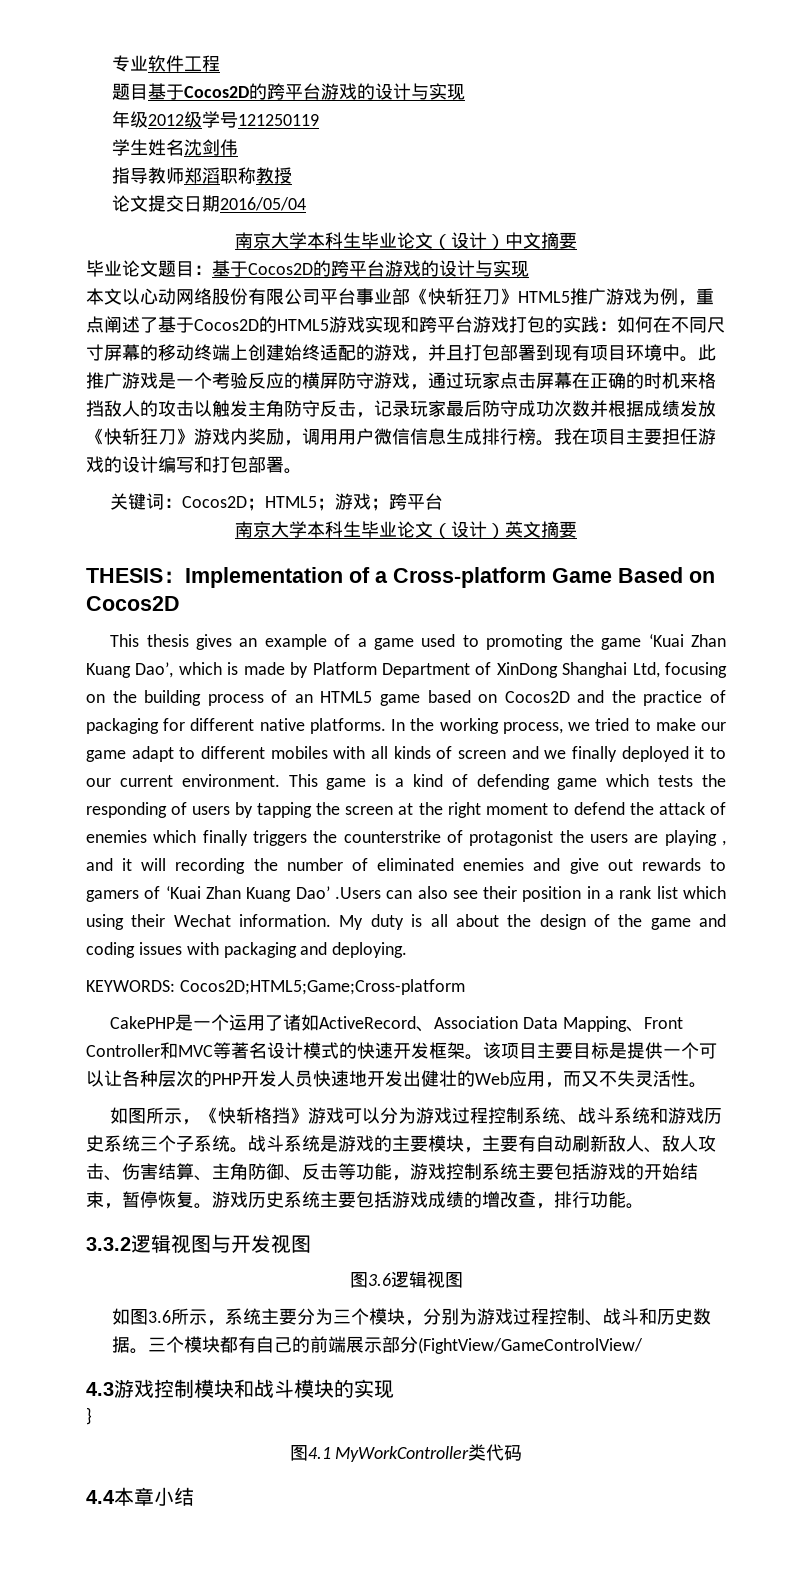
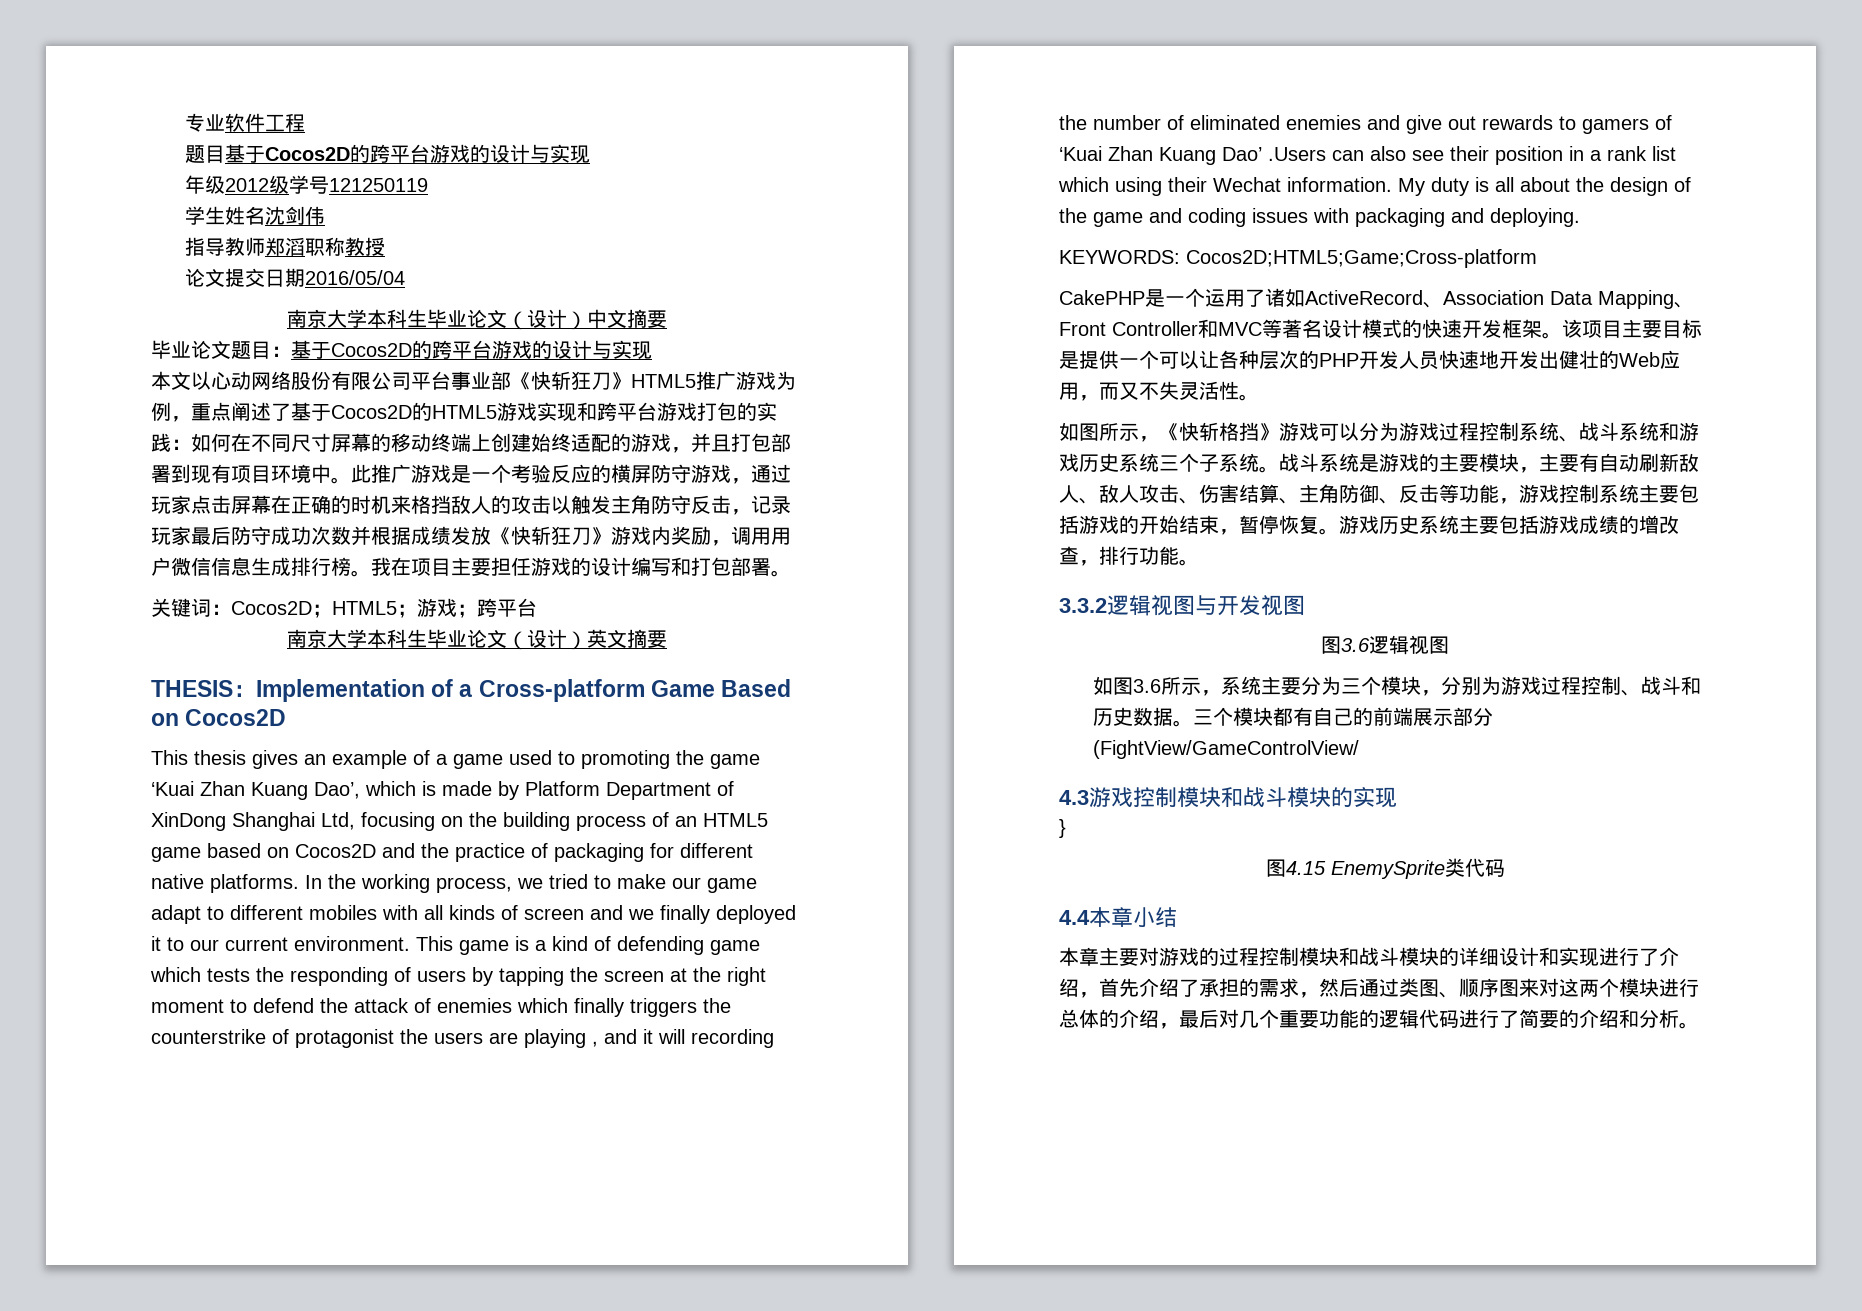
- 图4.1 MyWorkController类代码
+ 图4.15 EnemySprite类代码
+ 本章主要对游戏的过程控制模块和战斗模块的详细设计和实现进行了介绍，首先介绍了承担的需求，然后通过类图、顺序图来对这两个模块进行总体的介绍，最后对几个重要功能的逻辑代码进行了简要的介绍和分析。

